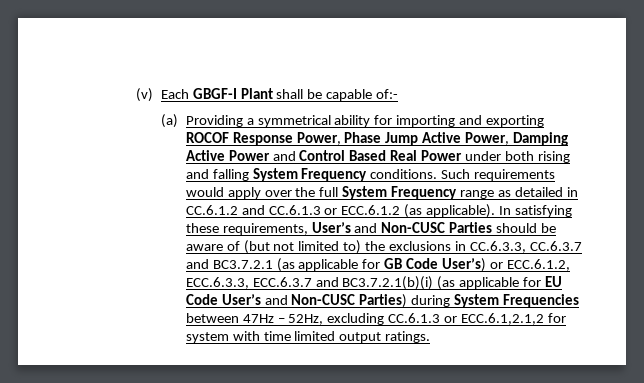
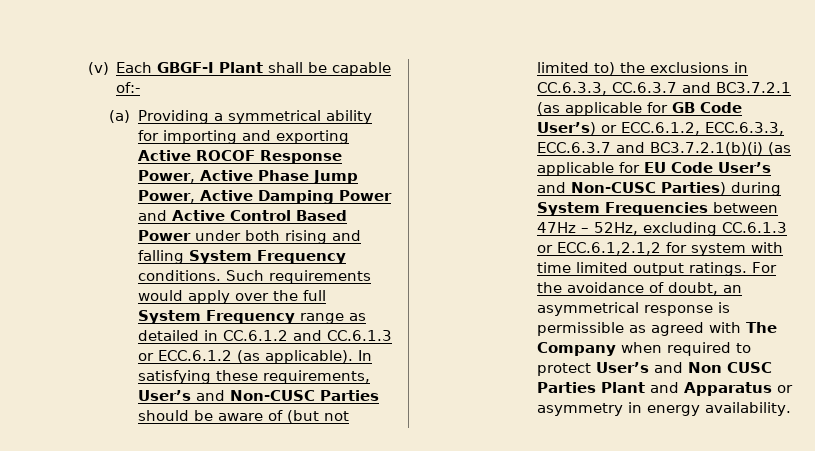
- (a) Providing a symmetrical ability for importing and exporting ROCOF Response Power, Phase Jump Active Power, Damping Active Power and Control Based Real Power under both rising and falling System Frequency conditions.
+ (a) Providing a symmetrical ability for importing and exporting Active ROCOF Response Power, Active Phase Jump Power, Active Damping Power and Active Control Based Power under both rising and falling System Frequency conditions.
+ For the avoidance of doubt, an asymmetrical response is permissible as agreed with The Company when required to protect User’s and Non CUSC Parties Plant and Apparatus or asymmetry in energy availability.

